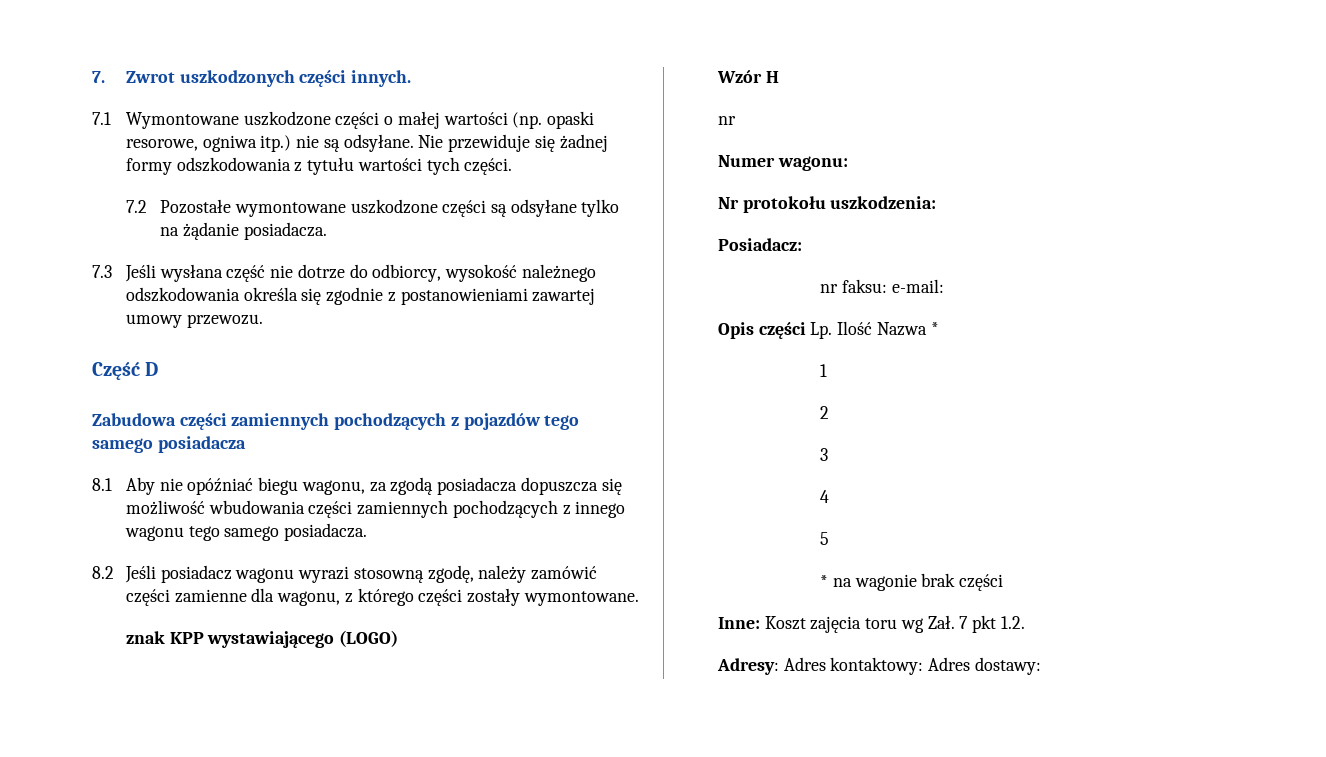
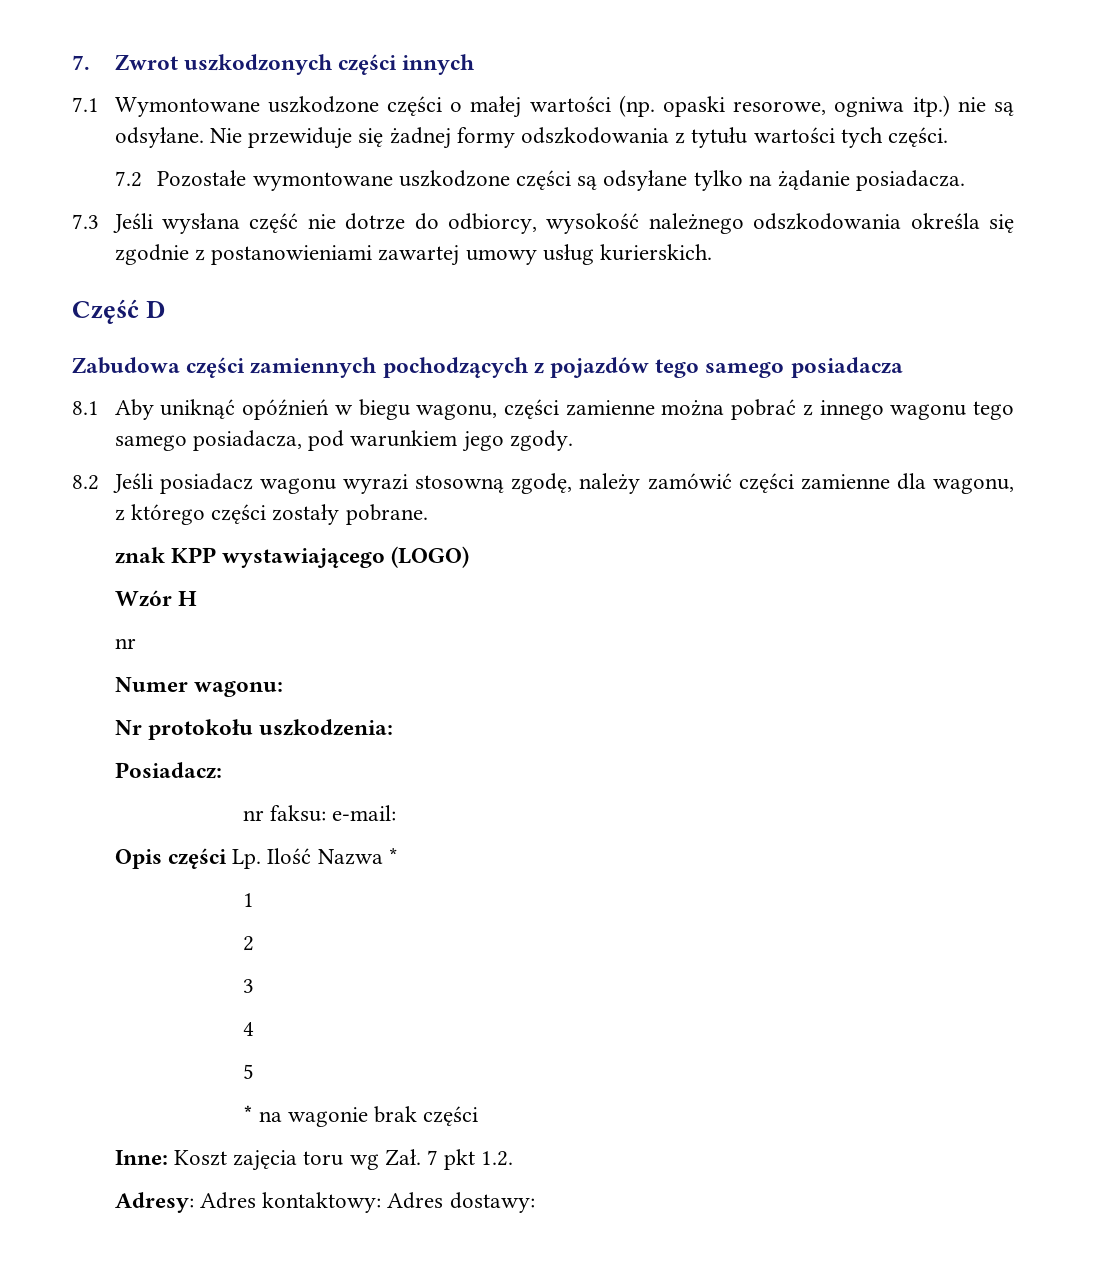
- 7. Zwrot uszkodzonych części innych.
+ 7. Zwrot uszkodzonych części innych
- 7.3 Jeśli wysłana część nie dotrze do odbiorcy, wysokość należnego odszkodowania określa się zgodnie z postanowieniami zawartej umowy przewozu.
+ 7.3 Jeśli wysłana część nie dotrze do odbiorcy, wysokość należnego odszkodowania określa się zgodnie z postanowieniami zawartej umowy usług kurierskich.
- 8.1 Aby nie opóźniać biegu wagonu, za zgodą posiadacza dopuszcza się możliwość wbudowania części zamiennych pochodzących z innego wagonu tego samego posiadacza.
+ 8.1 Aby uniknąć opóźnień w biegu wagonu, części zamienne można pobrać z innego wagonu tego samego posiadacza, pod warunkiem jego zgody.
- 8.2 Jeśli posiadacz wagonu wyrazi stosowną zgodę, należy zamówić części zamienne dla wagonu, z którego części zostały wymontowane.
+ 8.2 Jeśli posiadacz wagonu wyrazi stosowną zgodę, należy zamówić części zamienne dla wagonu, z którego części zostały pobrane.

